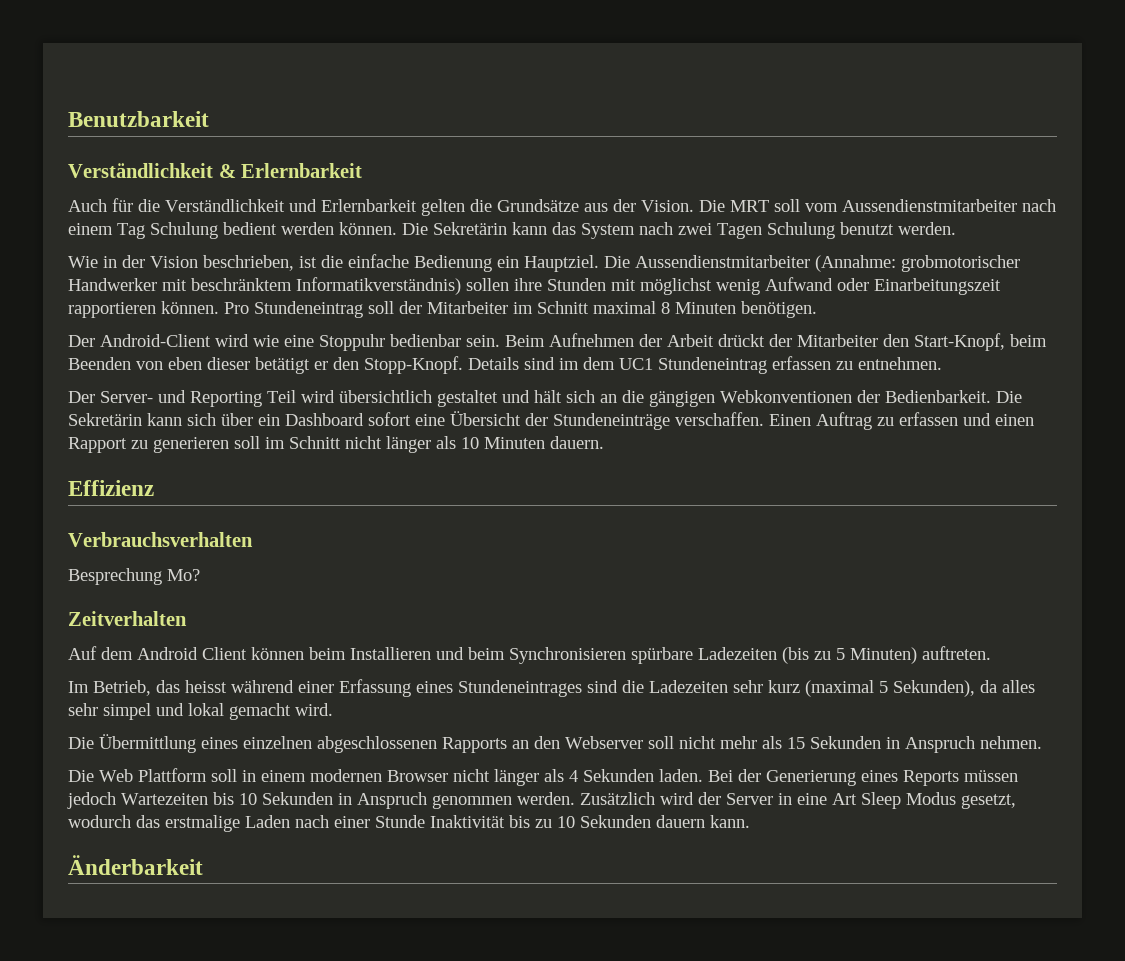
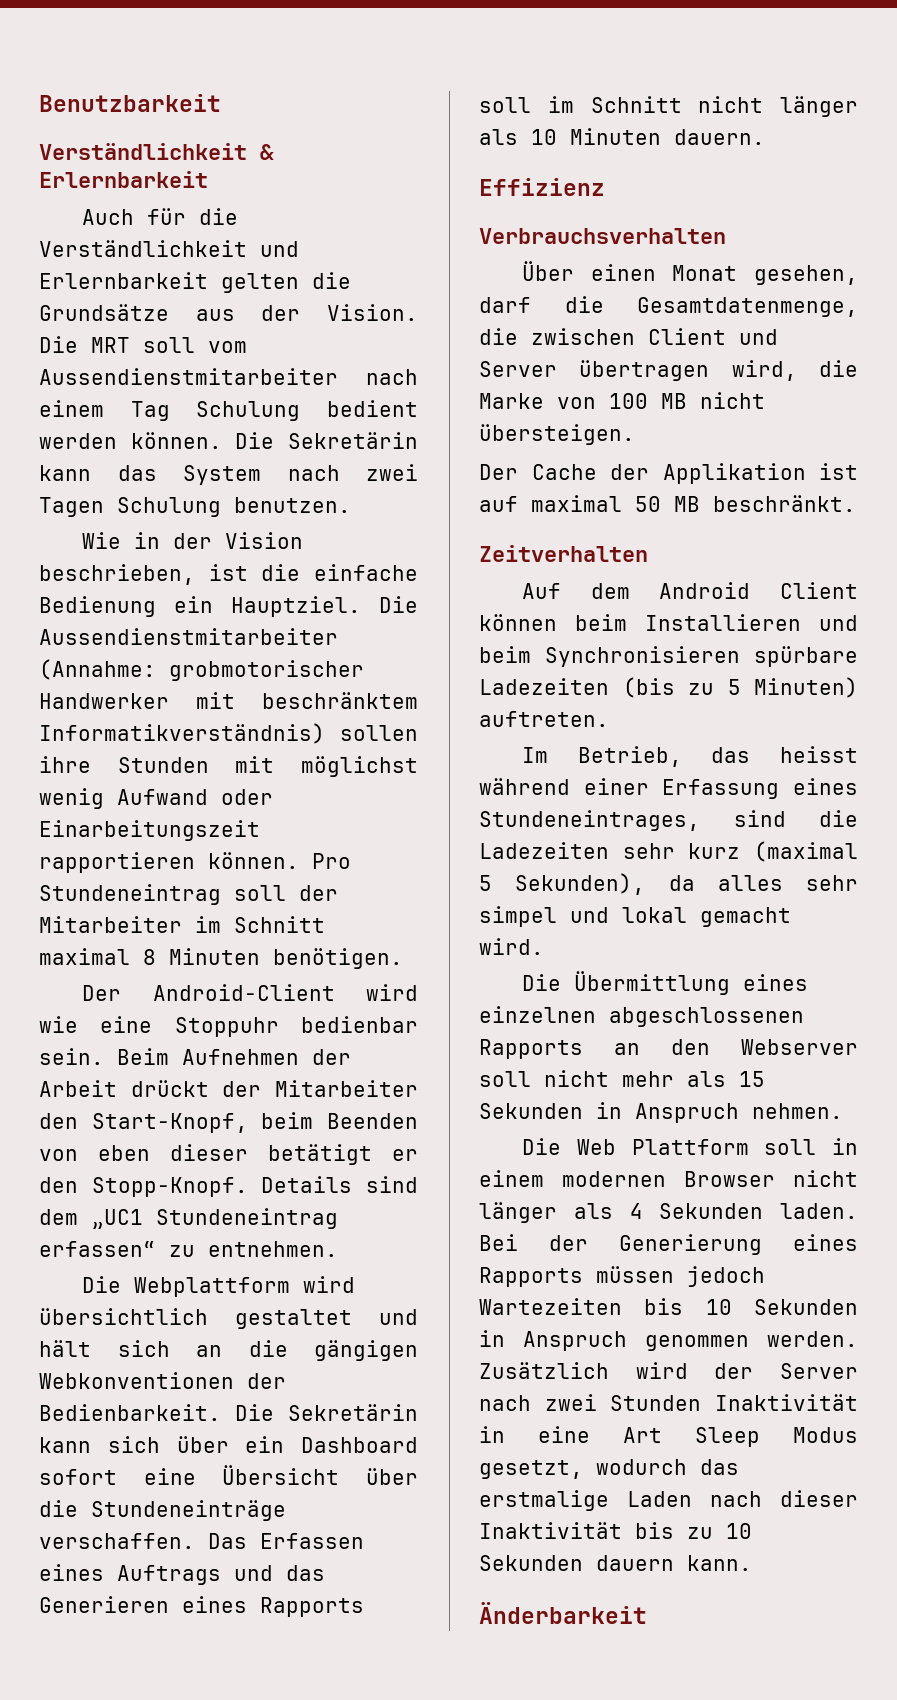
- Die Sekretärin kann das System nach zwei Tagen Schulung benutzt werden.
+ Die Sekretärin kann das System nach zwei Tagen Schulung benutzen.
- Details sind im dem UC1 Stundeneintrag erfassen zu entnehmen.
- Der Server- und Reporting Teil wird übersichtlich gestaltet und hält sich an die gängigen Webkonventionen der Bedienbarkeit.
+ Details sind dem „UC1 Stundeneintrag erfassen“ zu entnehmen.
+ Die Webplattform wird übersichtlich gestaltet und hält sich an die gängigen Webkonventionen der Bedienbarkeit.
- Die Sekretärin kann sich über ein Dashboard sofort eine Übersicht der Stundeneinträge verschaffen. Einen Auftrag zu erfassen und einen Rapport zu generieren soll im Schnitt nicht länger als 10 Minuten dauern.
+ Die Sekretärin kann sich über ein Dashboard sofort eine Übersicht über die Stundeneinträge verschaffen. Das Erfassen eines Auftrags und das Generieren eines Rapports soll im Schnitt nicht länger als 10 Minuten dauern.
- Besprechung Mo?
+ Über einen Monat gesehen, darf die Gesamtdatenmenge, die zwischen Client und Server übertragen wird, die Marke von 100 MB nicht übersteigen.
+ Der Cache der Applikation ist auf maximal 50 MB beschränkt.
- Im Betrieb, das heisst während einer Erfassung eines Stundeneintrages sind die Ladezeiten sehr kurz (maximal 5 Sekunden), da alles sehr simpel und lokal gemacht wird.
+ Im Betrieb, das heisst während einer Erfassung eines Stundeneintrages, sind die Ladezeiten sehr kurz (maximal 5 Sekunden), da alles sehr simpel und lokal gemacht wird.
- Bei der Generierung eines Reports müssen jedoch Wartezeiten bis 10 Sekunden in Anspruch genommen werden.
+ Bei der Generierung eines Rapports müssen jedoch Wartezeiten bis 10 Sekunden in Anspruch genommen werden.
- Zusätzlich wird der Server in eine Art Sleep Modus gesetzt, wodurch das erstmalige Laden nach einer Stunde Inaktivität bis zu 10 Sekunden dauern kann.
+ Zusätzlich wird der Server nach zwei Stunden Inaktivität in eine Art Sleep Modus gesetzt, wodurch das erstmalige Laden nach dieser Inaktivität bis zu 10 Sekunden dauern kann.

